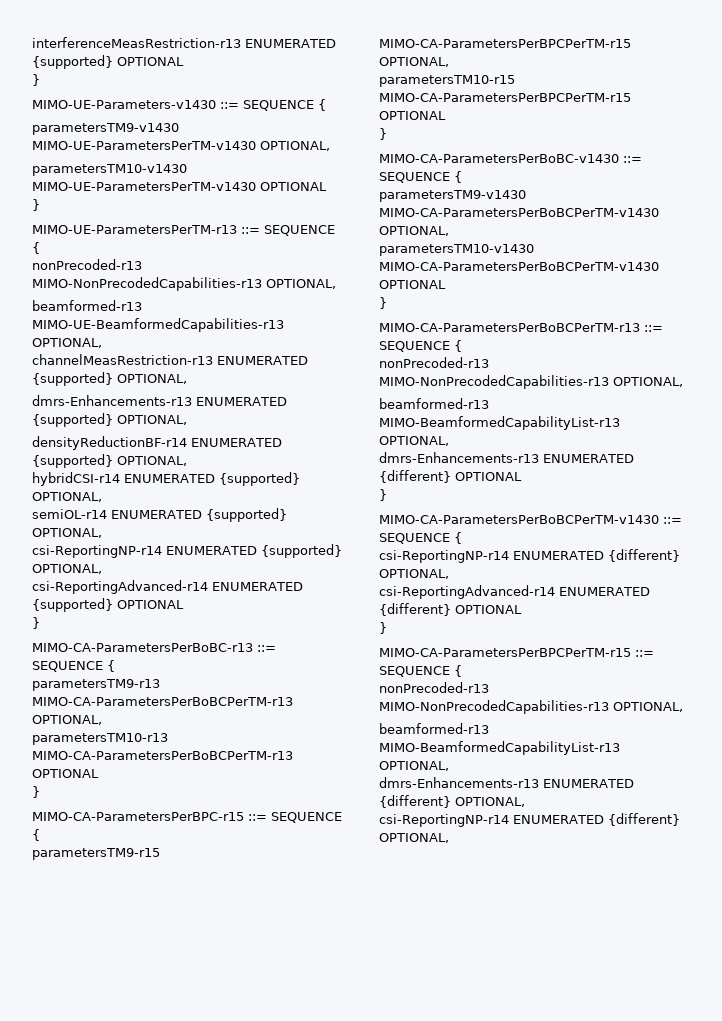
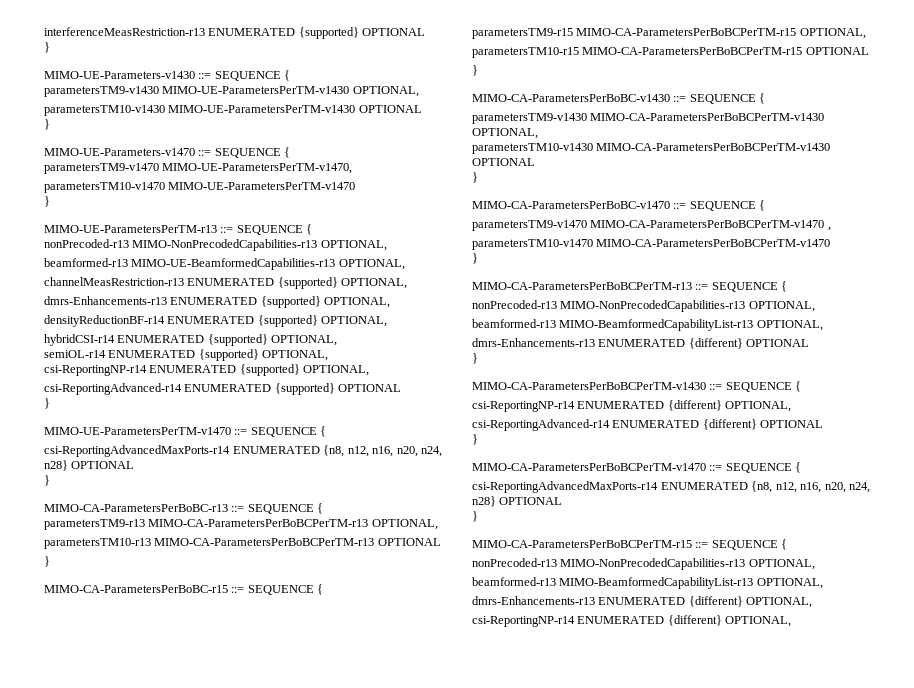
+ MIMO-UE-Parameters-v1470 ::= SEQUENCE {
+ parametersTM9-v1470 MIMO-UE-ParametersPerTM-v1470,
+ parametersTM10-v1470 MIMO-UE-ParametersPerTM-v1470
+ }
+ MIMO-UE-ParametersPerTM-v1470 ::= SEQUENCE {
+ csi-ReportingAdvancedMaxPorts-r14 ENUMERATED {n8, n12, n16, n20, n24, n28} OPTIONAL
+ }
- MIMO-CA-ParametersPerBPC-r15 ::= SEQUENCE {
+ MIMO-CA-ParametersPerBoBC-r15 ::= SEQUENCE {
- parametersTM9-r15 MIMO-CA-ParametersPerBPCPerTM-r15 OPTIONAL,
+ parametersTM9-r15 MIMO-CA-ParametersPerBoBCPerTM-r15 OPTIONAL,
- parametersTM10-r15 MIMO-CA-ParametersPerBPCPerTM-r15 OPTIONAL
+ parametersTM10-r15 MIMO-CA-ParametersPerBoBCPerTM-r15 OPTIONAL
+ MIMO-CA-ParametersPerBoBC-v1470 ::= SEQUENCE {
+ parametersTM9-v1470 MIMO-CA-ParametersPerBoBCPerTM-v1470 ,
+ parametersTM10-v1470 MIMO-CA-ParametersPerBoBCPerTM-v1470
+ }
- MIMO-CA-ParametersPerBPCPerTM-r15 ::= SEQUENCE {
+ MIMO-CA-ParametersPerBoBCPerTM-v1470 ::= SEQUENCE {
+ csi-ReportingAdvancedMaxPorts-r14 ENUMERATED {n8, n12, n16, n20, n24, n28} OPTIONAL
+ }
+ MIMO-CA-ParametersPerBoBCPerTM-r15 ::= SEQUENCE {

